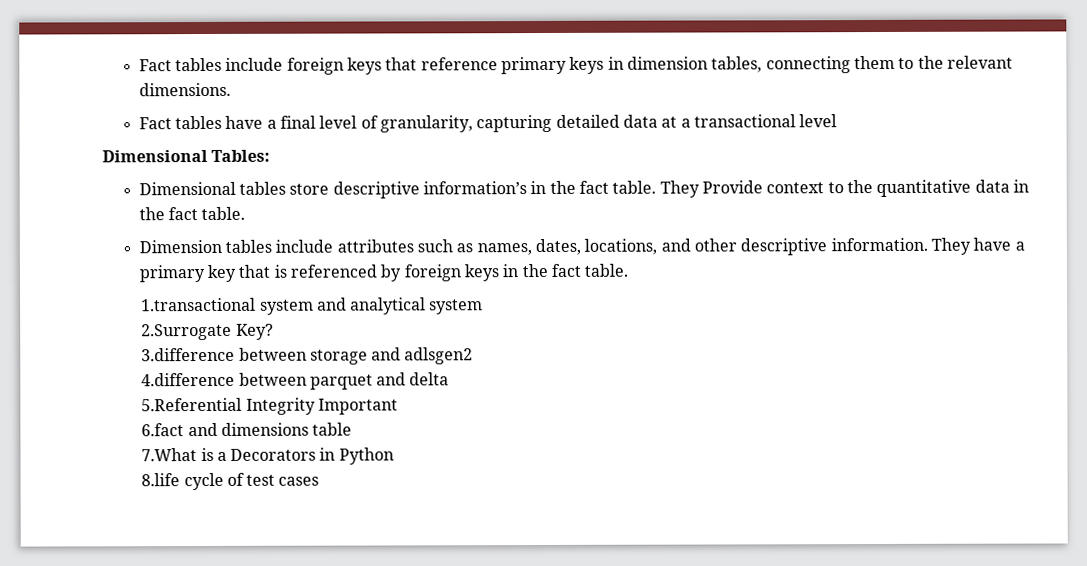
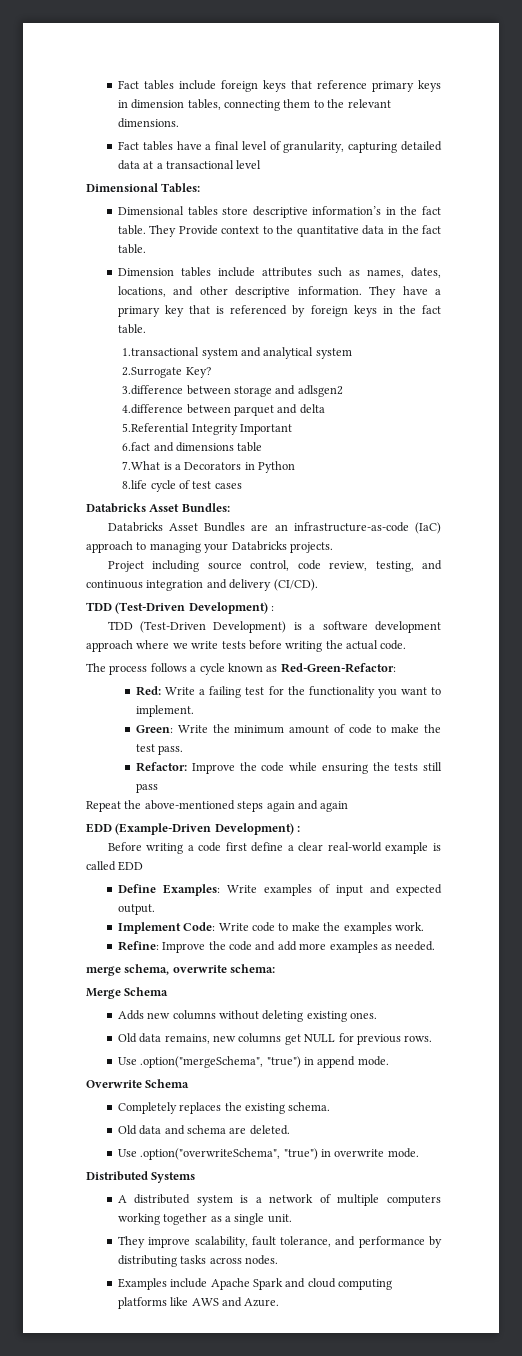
+ Databricks Asset Bundles:
+ Databricks Asset Bundles are an infrastructure-as-code (IaC) approach to managing your Databricks projects.
+ Project including source control, code review, testing, and continuous integration and delivery (CI/CD).
+ TDD (Test-Driven Development) :
+ TDD (Test-Driven Development) is a software development approach where we write tests before writing the actual code.
+ The process follows a cycle known as Red-Green-Refactor:
+ Red: Write a failing test for the functionality you want to implement.
+ Green: Write the minimum amount of code to make the test pass.
+ Refactor: Improve the code while ensuring the tests still pass
+ Repeat the above-mentioned steps again and again
+ EDD (Example-Driven Development) :
+ Before writing a code first define a clear real-world example is called EDD
+ Define Examples: Write examples of input and expected output.
+ Implement Code: Write code to make the examples work.
+ Refine: Improve the code and add more examples as needed.
+ merge schema, overwrite schema:
+ Merge Schema
+ Adds new columns without deleting existing ones.
+ Old data remains, new columns get NULL for previous rows.
+ Use .option("mergeSchema", "true") in append mode.
+ Overwrite Schema
+ Completely replaces the existing schema.
+ Old data and schema are deleted.
+ Use .option("overwriteSchema", "true") in overwrite mode.
+ Distributed Systems
+ A distributed system is a network of multiple computers working together as a single unit.
+ They improve scalability, fault tolerance, and performance by distributing tasks across nodes.
+ Examples include Apache Spark and cloud computing platforms like AWS and Azure.

